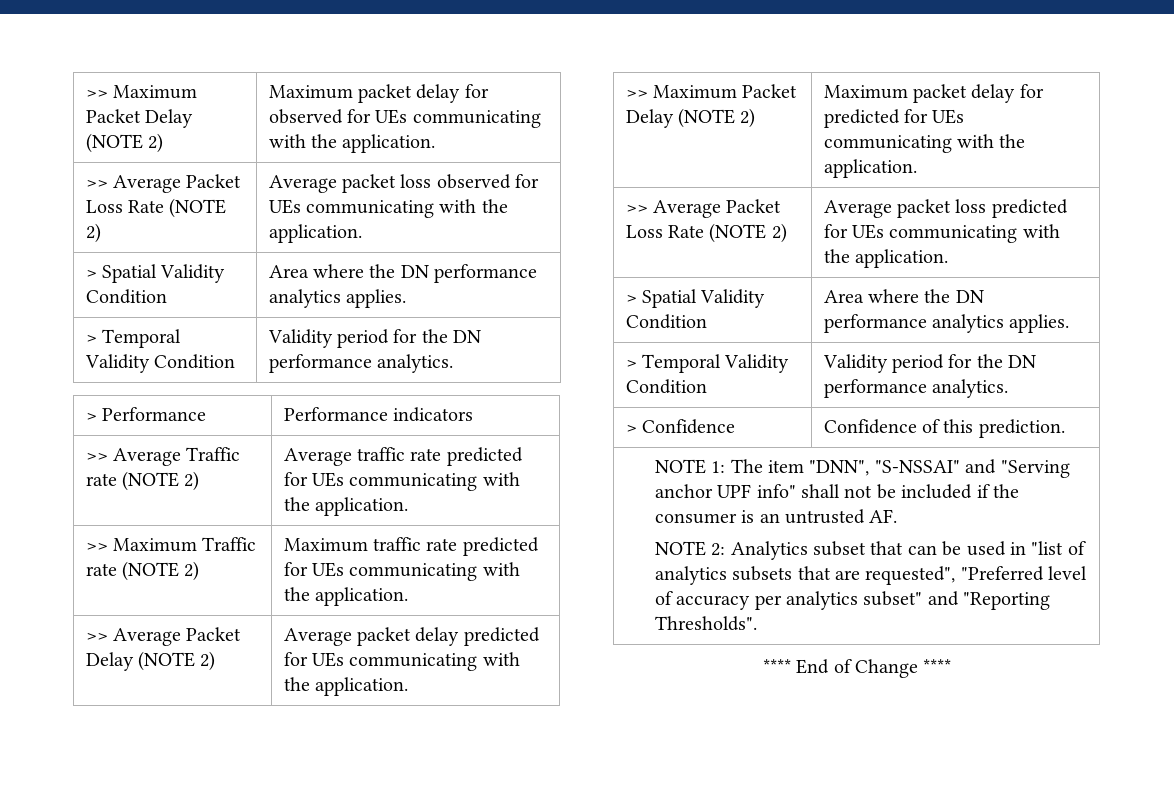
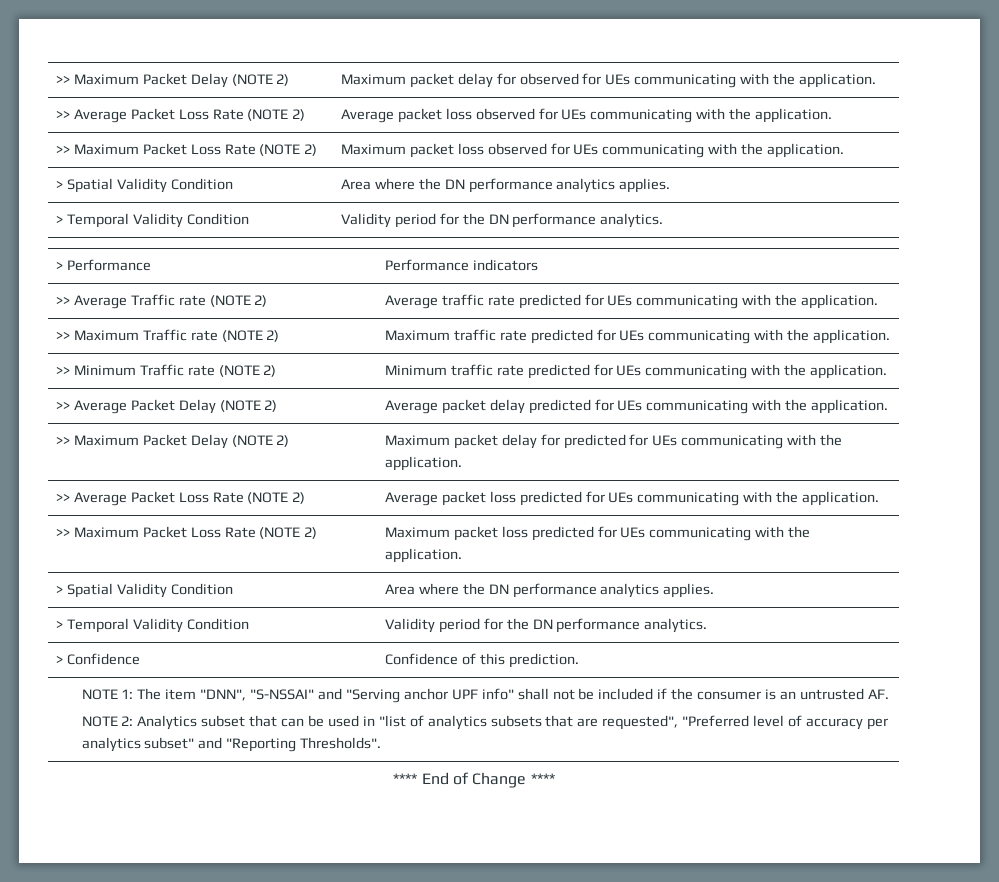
+ >> Maximum Packet Loss Rate (NOTE 2) | Maximum packet loss observed for UEs communicating with the application.
+ >> Minimum Traffic rate (NOTE 2) | Minimum traffic rate predicted for UEs communicating with the application.
+ >> Maximum Packet Loss Rate (NOTE 2) | Maximum packet loss predicted for UEs communicating with the application.

